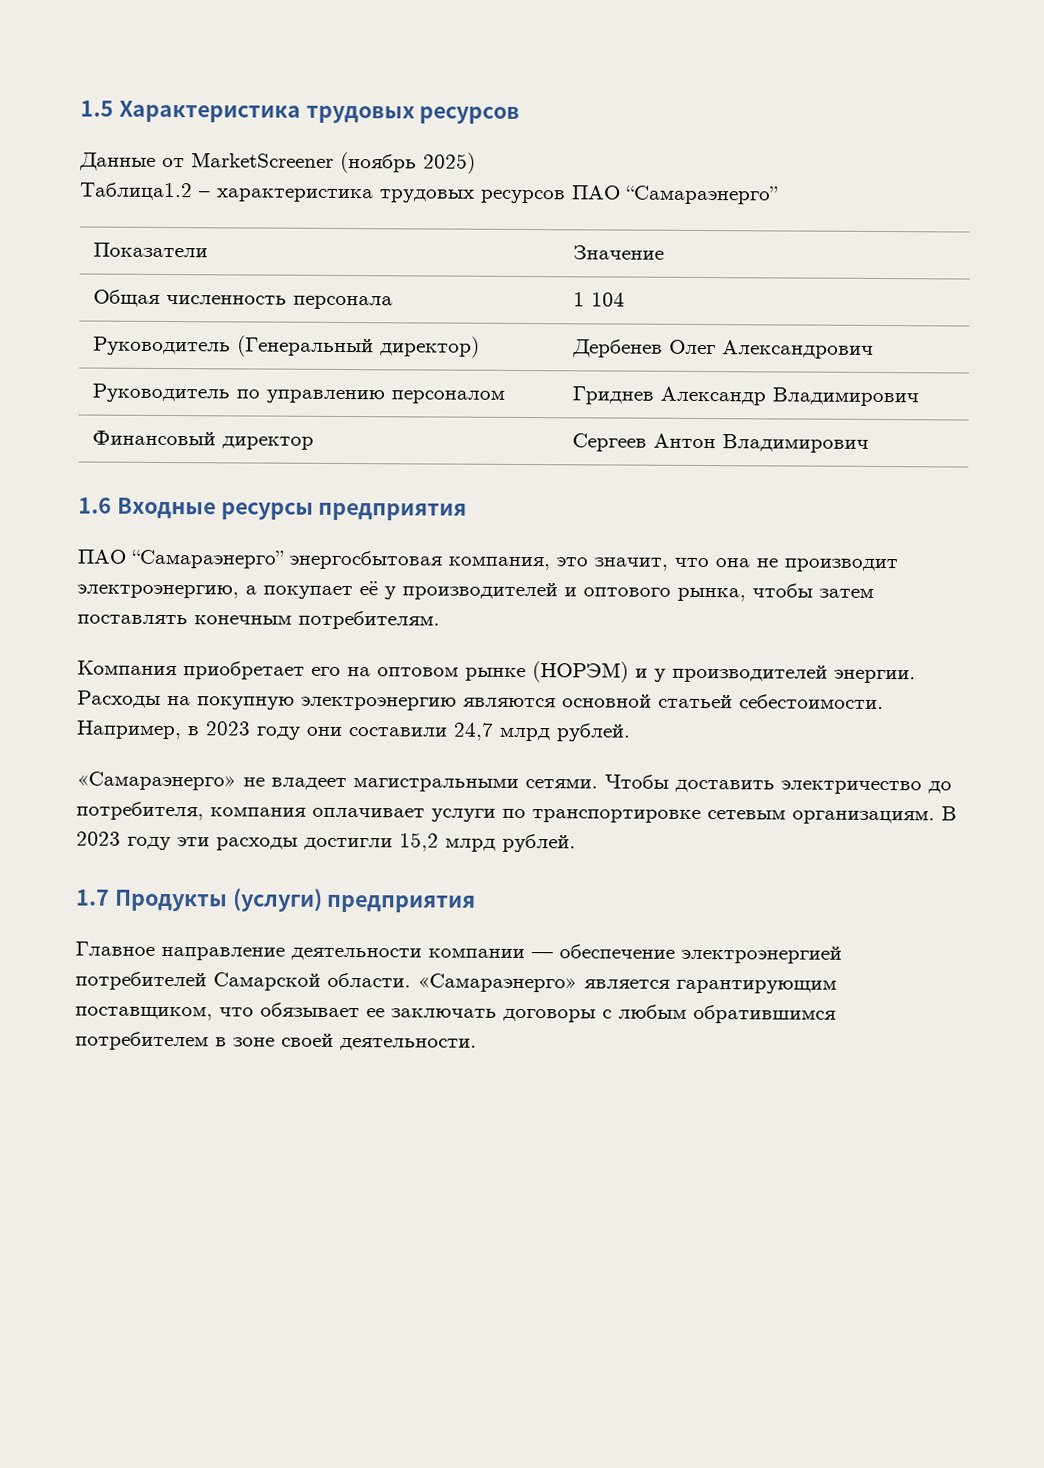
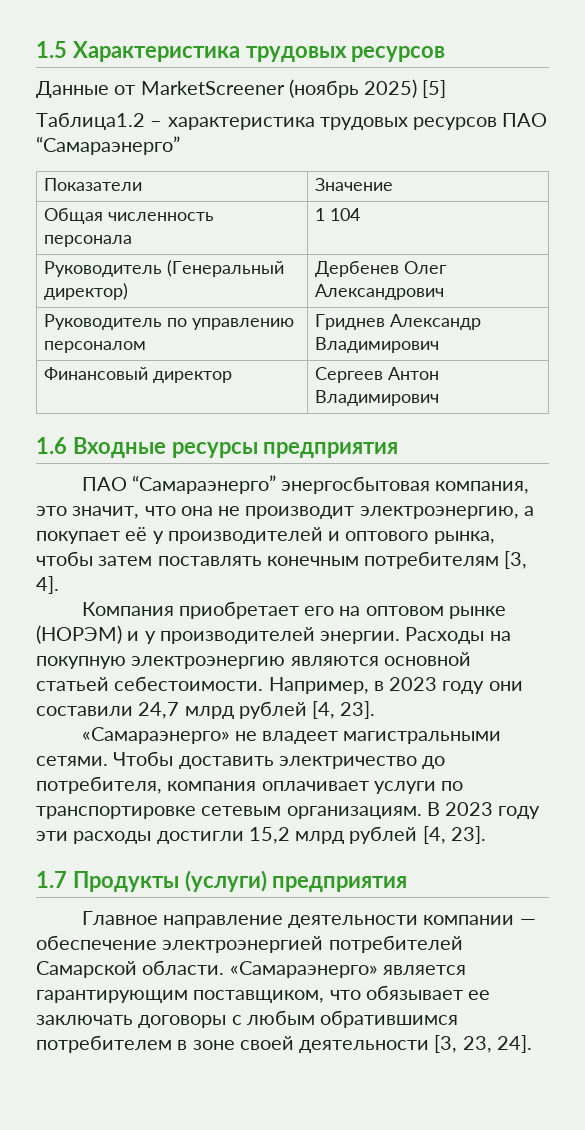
- Данные от MarketScreener (ноябрь 2025)
+ Данные от MarketScreener (ноябрь 2025) [5]
- ПАО “Самараэнерго” энергосбытовая компания, это значит, что она не производит электроэнергию, а покупает её у производителей и оптового рынка, чтобы затем поставлять конечным потребителям.
+ ПАО “Самараэнерго” энергосбытовая компания, это значит, что она не производит электроэнергию, а покупает её у производителей и оптового рынка, чтобы затем поставлять конечным потребителям [3, 4].
- Например, в 2023 году они составили 24,7 млрд рублей.
+ Например, в 2023 году они составили 24,7 млрд рублей [4, 23].
- В 2023 году эти расходы достигли 15,2 млрд рублей.
+ В 2023 году эти расходы достигли 15,2 млрд рублей [4, 23].
- «Самараэнерго» является гарантирующим поставщиком, что обязывает ее заключать договоры с любым обратившимся потребителем в зоне своей деятельности.
+ «Самараэнерго» является гарантирующим поставщиком, что обязывает ее заключать договоры с любым обратившимся потребителем в зоне своей деятельности [3, 23, 24].

